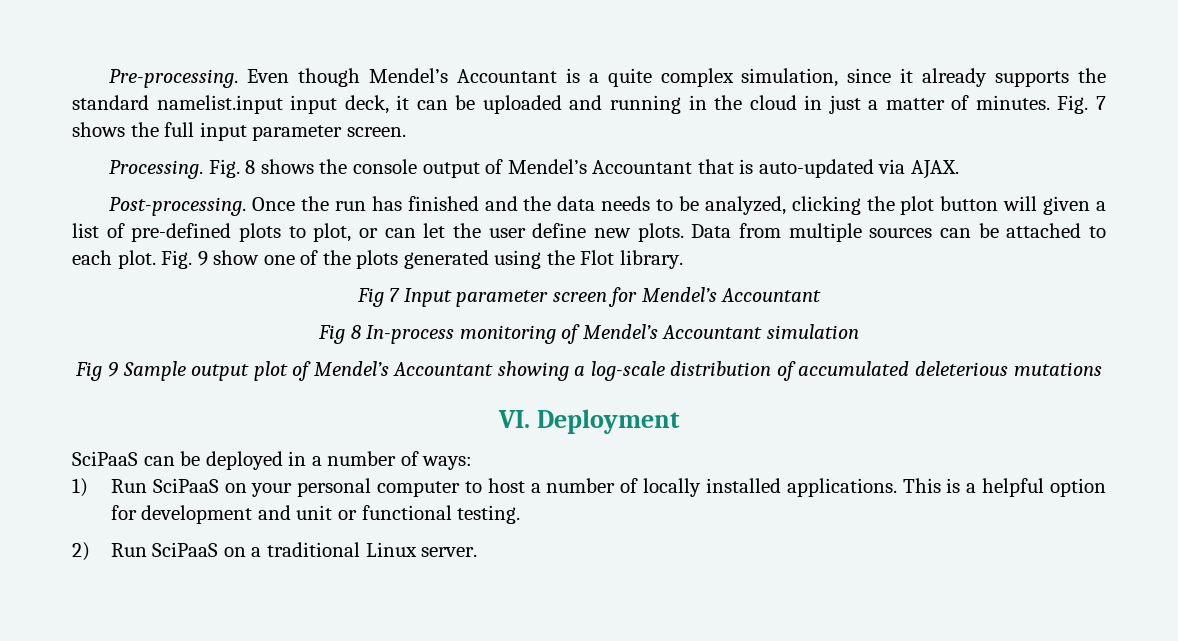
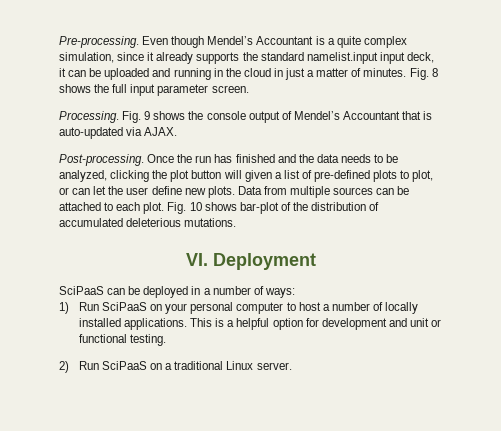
- Fig. 7 shows the full input parameter screen.
+ Fig. 8 shows the full input parameter screen.
- Fig. 8 shows the console output of Mendel’s Accountant that is auto-updated via AJAX.
+ Fig. 9 shows the console output of Mendel’s Accountant that is auto-updated via AJAX.
- Fig. 9 show one of the plots generated using the Flot library.
- Fig 7 Input parameter screen for Mendel’s Accountant
- Fig 8 In-process monitoring of Mendel’s Accountant simulation
- Fig 9 Sample output plot of Mendel’s Accountant showing a log-scale distribution of accumulated deleterious mutations
+ Fig. 10 shows bar-plot of the distribution of accumulated deleterious mutations.

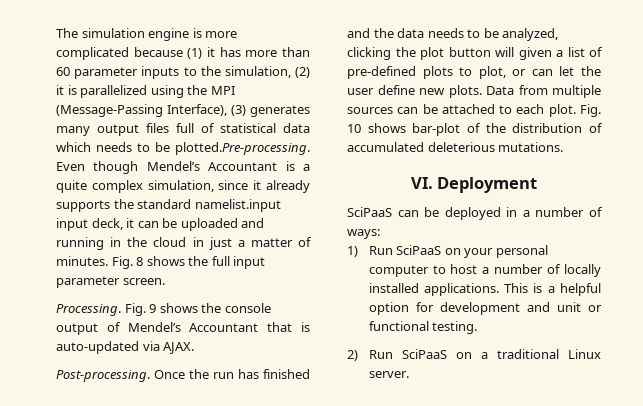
- Pre-processing. Even though Mendel’s Accountant is a quite complex simulation, since it already supports the standard namelist.input input deck, it can be uploaded and running in the cloud in just a matter of minutes.
+ The simulation engine is more complicated because (1) it has more than 60 parameter inputs to the simulation, (2) it is parallelized using the MPI (Message-Passing Interface), (3) generates many output files full of statistical data which needs to be plotted.Pre-processing. Even though Mendel’s Accountant is a quite complex simulation, since it already supports the standard namelist.input input deck, it can be uploaded and running in the cloud in just a matter of minutes.

